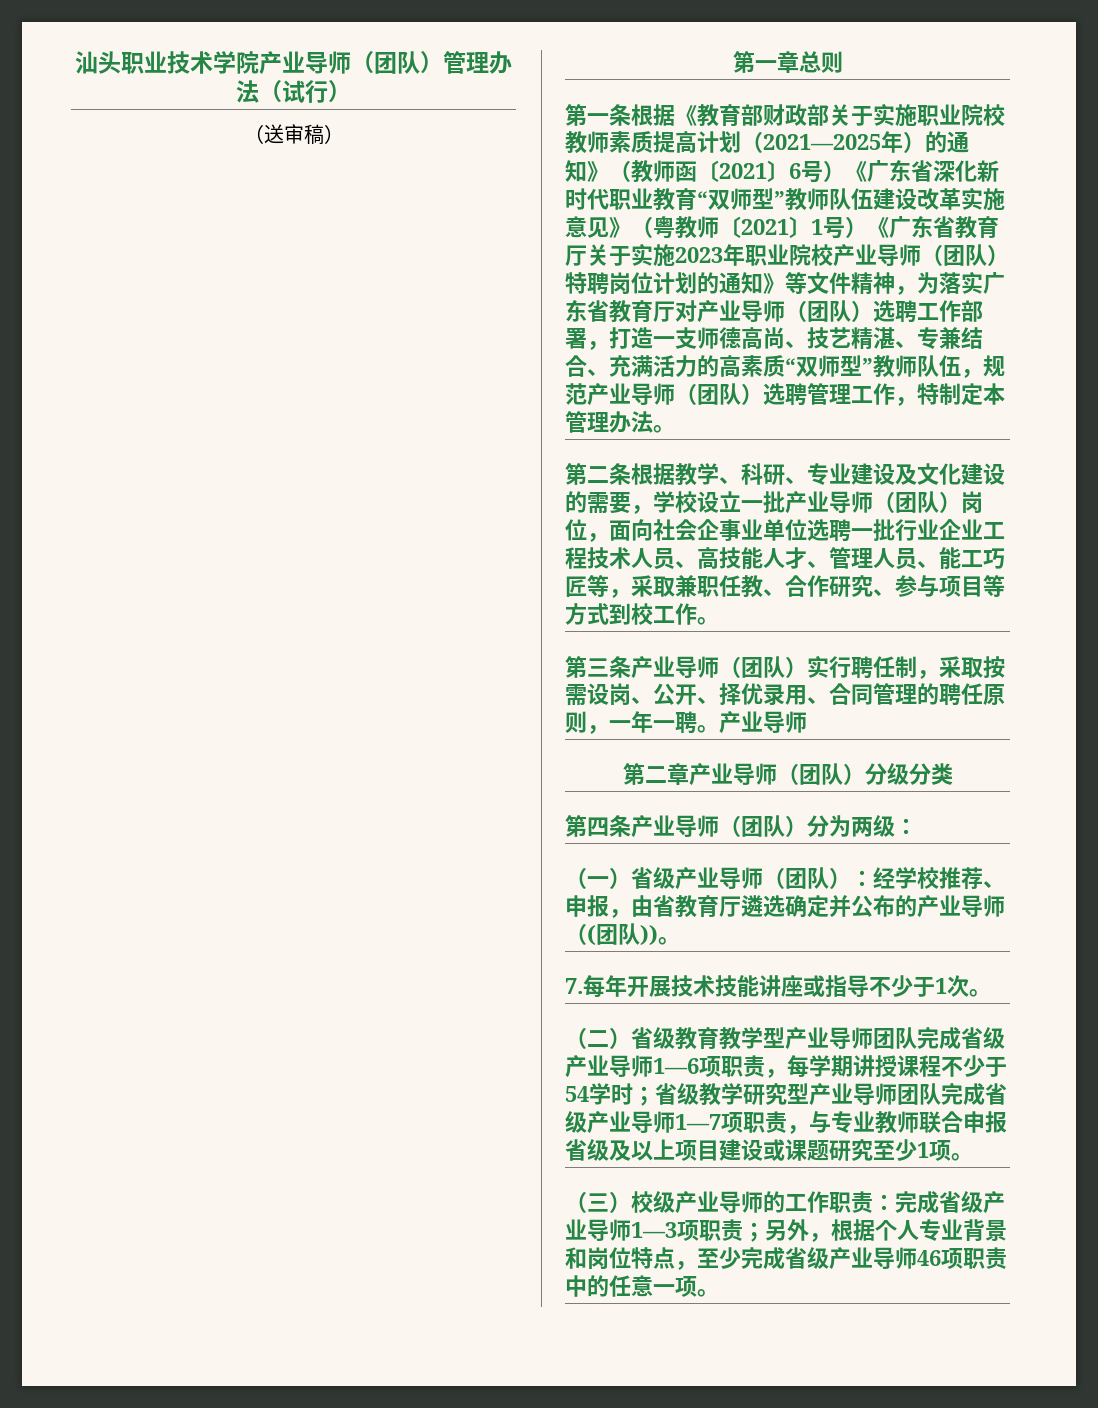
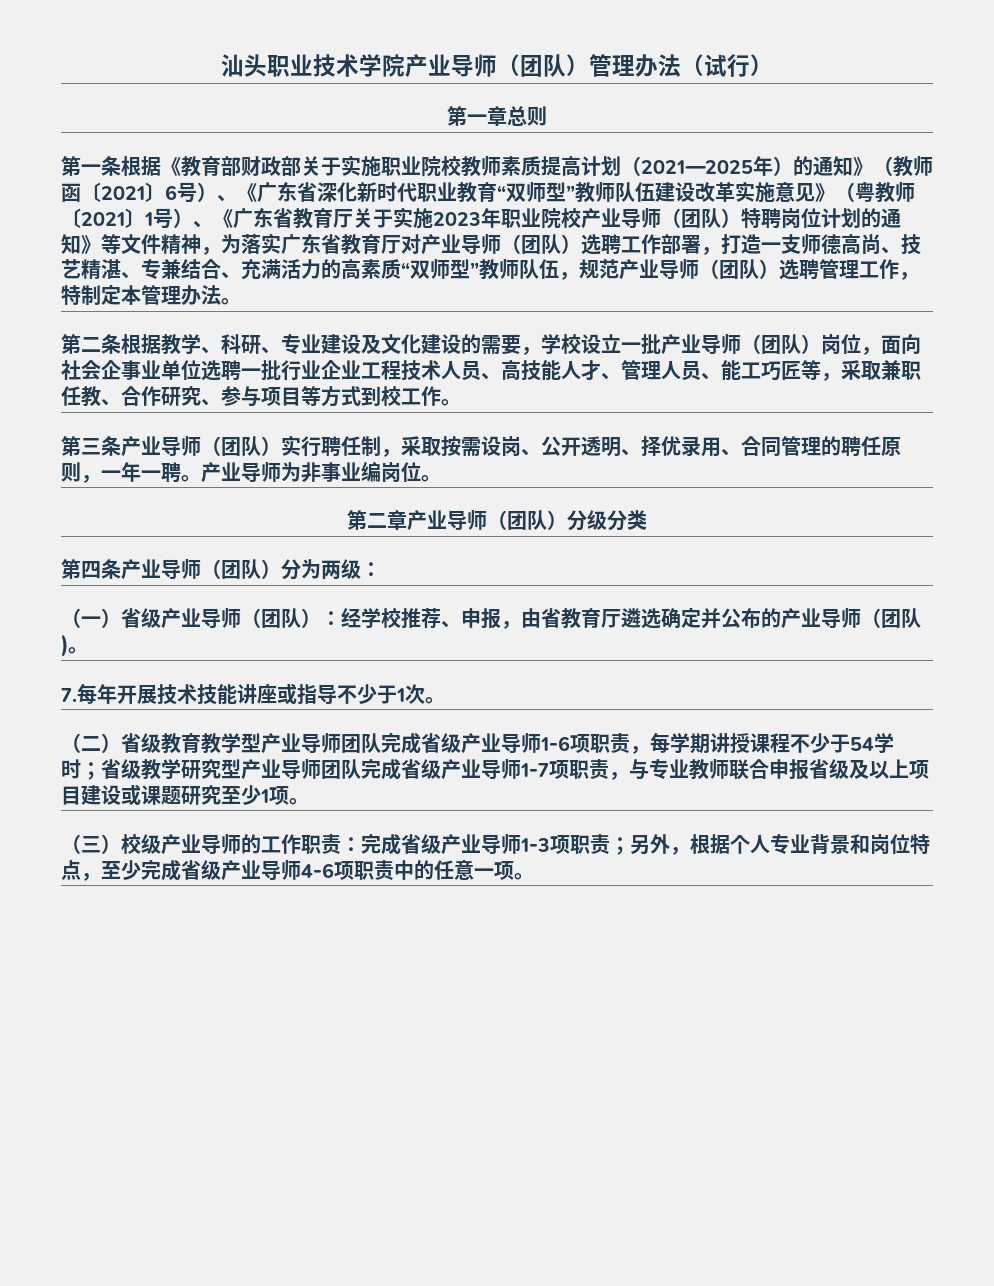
- （送审稿）
- 第一条根据《教育部财政部关于实施职业院校教师素质提高计划（2021—2025年）的通知》（教师函〔2021〕6号）《广东省深化新时代职业教育“双师型”教师队伍建设改革实施意见》（粤教师〔2021〕1号）《广东省教育厅关于实施2023年职业院校产业导师（团队）特聘岗位计划的通知》等文件精神，为落实广东省教育厅对产业导师（团队）选聘工作部署，打造一支师德高尚、技艺精湛、专兼结合、充满活力的高素质“双师型”教师队伍，规范产业导师（团队）选聘管理工作，特制定本管理办法。
+ 第一条根据《教育部财政部关于实施职业院校教师素质提高计划（2021—2025年）的通知》（教师函〔2021〕6号）、《广东省深化新时代职业教育“双师型”教师队伍建设改革实施意见》（粤教师〔2021〕1号）、《广东省教育厅关于实施2023年职业院校产业导师（团队）特聘岗位计划的通知》等文件精神，为落实广东省教育厅对产业导师（团队）选聘工作部署，打造一支师德高尚、技艺精湛、专兼结合、充满活力的高素质“双师型”教师队伍，规范产业导师（团队）选聘管理工作，特制定本管理办法。
- 第三条产业导师（团队）实行聘任制，采取按需设岗、公开、择优录用、合同管理的聘任原则，一年一聘。产业导师
+ 第三条产业导师（团队）实行聘任制，采取按需设岗、公开透明、择优录用、合同管理的聘任原则，一年一聘。产业导师为非事业编岗位。
- （一）省级产业导师（团队）：经学校推荐、申报，由省教育厅遴选确定并公布的产业导师（(团队))。
+ （一）省级产业导师（团队）：经学校推荐、申报，由省教育厅遴选确定并公布的产业导师（团队)。
- （二）省级教育教学型产业导师团队完成省级产业导师1—6项职责，每学期讲授课程不少于54学时；省级教学研究型产业导师团队完成省级产业导师1—7项职责，与专业教师联合申报省级及以上项目建设或课题研究至少1项。
+ （二）省级教育教学型产业导师团队完成省级产业导师1-6项职责，每学期讲授课程不少于54学时；省级教学研究型产业导师团队完成省级产业导师1-7项职责，与专业教师联合申报省级及以上项目建设或课题研究至少1项。
- （三）校级产业导师的工作职责：完成省级产业导师1—3项职责；另外，根据个人专业背景和岗位特点，至少完成省级产业导师46项职责中的任意一项。
+ （三）校级产业导师的工作职责：完成省级产业导师1-3项职责；另外，根据个人专业背景和岗位特点，至少完成省级产业导师4-6项职责中的任意一项。

